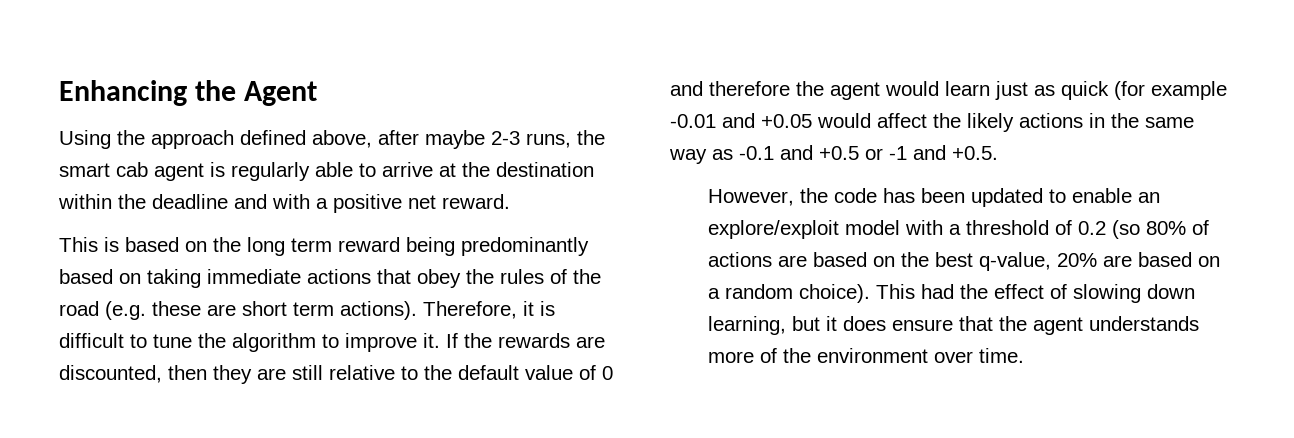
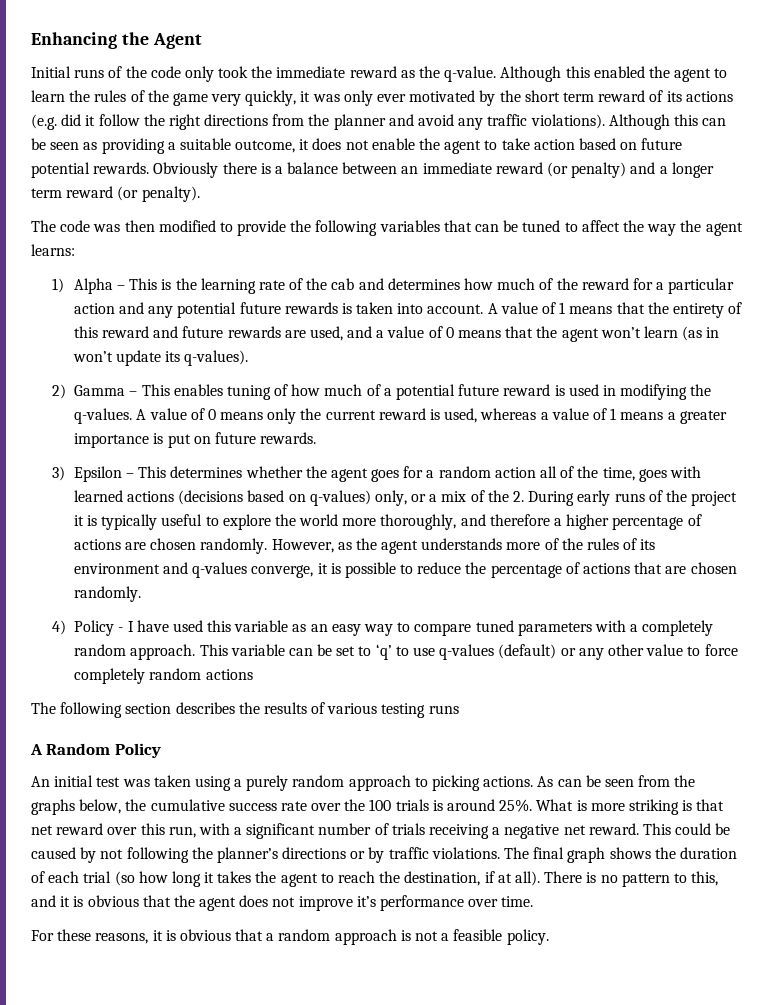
- Using the approach defined above, after maybe 2-3 runs, the smart cab agent is regularly able to arrive at the destination within the deadline and with a positive net reward.
- This is based on the long term reward being predominantly based on taking immediate actions that obey the rules of the road (e.g. these are short term actions). Therefore, it is difficult to tune the algorithm to improve it. If the rewards are discounted, then they are still relative to the default value of 0 and therefore the agent would learn just as quick (for example -0.01 and +0.05 would affect the likely actions in the same way as -0.1 and +0.5 or -1 and +0.5.
- However, the code has been updated to enable an explore/exploit model with a threshold of 0.2 (so 80% of actions are based on the best q-value, 20% are based on a random choice). This had the effect of slowing down learning, but it does ensure that the agent understands more of the environment over time.
+ Initial runs of the code only took the immediate reward as the q-value. Although this enabled the agent to learn the rules of the game very quickly, it was only ever motivated by the short term reward of its actions (e.g. did it follow the right directions from the planner and avoid any traffic violations). Although this can be seen as providing a suitable outcome, it does not enable the agent to take action based on future potential rewards. Obviously there is a balance between an immediate reward (or penalty) and a longer term reward (or penalty).
+ The code was then modified to provide the following variables that can be tuned to affect the way the agent learns:
+ 1) Alpha – This is the learning rate of the cab and determines how much of the reward for a particular action and any potential future rewards is taken into account. A value of 1 means that the entirety of this reward and future rewards are used, and a value of 0 means that the agent won’t learn (as in won’t update its q-values).
+ 2) Gamma – This enables tuning of how much of a potential future reward is used in modifying the q-values. A value of 0 means only the current reward is used, whereas a value of 1 means a greater importance is put on future rewards.
+ 3) Epsilon – This determines whether the agent goes for a random action all of the time, goes with learned actions (decisions based on q-values) only, or a mix of the 2. During early runs of the project it is typically useful to explore the world more thoroughly, and therefore a higher percentage of actions are chosen randomly. However, as the agent understands more of the rules of its environment and q-values converge, it is possible to reduce the percentage of actions that are chosen randomly.
+ 4) Policy - I have used this variable as an easy way to compare tuned parameters with a completely random approach. This variable can be set to ‘q’ to use q-values (default) or any other value to force completely random actions
+ The following section describes the results of various testing runs
+ A Random Policy
+ An initial test was taken using a purely random approach to picking actions. As can be seen from the graphs below, the cumulative success rate over the 100 trials is around 25%. What is more striking is that net reward over this run, with a significant number of trials receiving a negative net reward. This could be caused by not following the planner’s directions or by traffic violations. The final graph shows the duration of each trial (so how long it takes the agent to reach the destination, if at all). There is no pattern to this, and it is obvious that the agent does not improve it’s performance over time.
+ For these reasons, it is obvious that a random approach is not a feasible policy.

